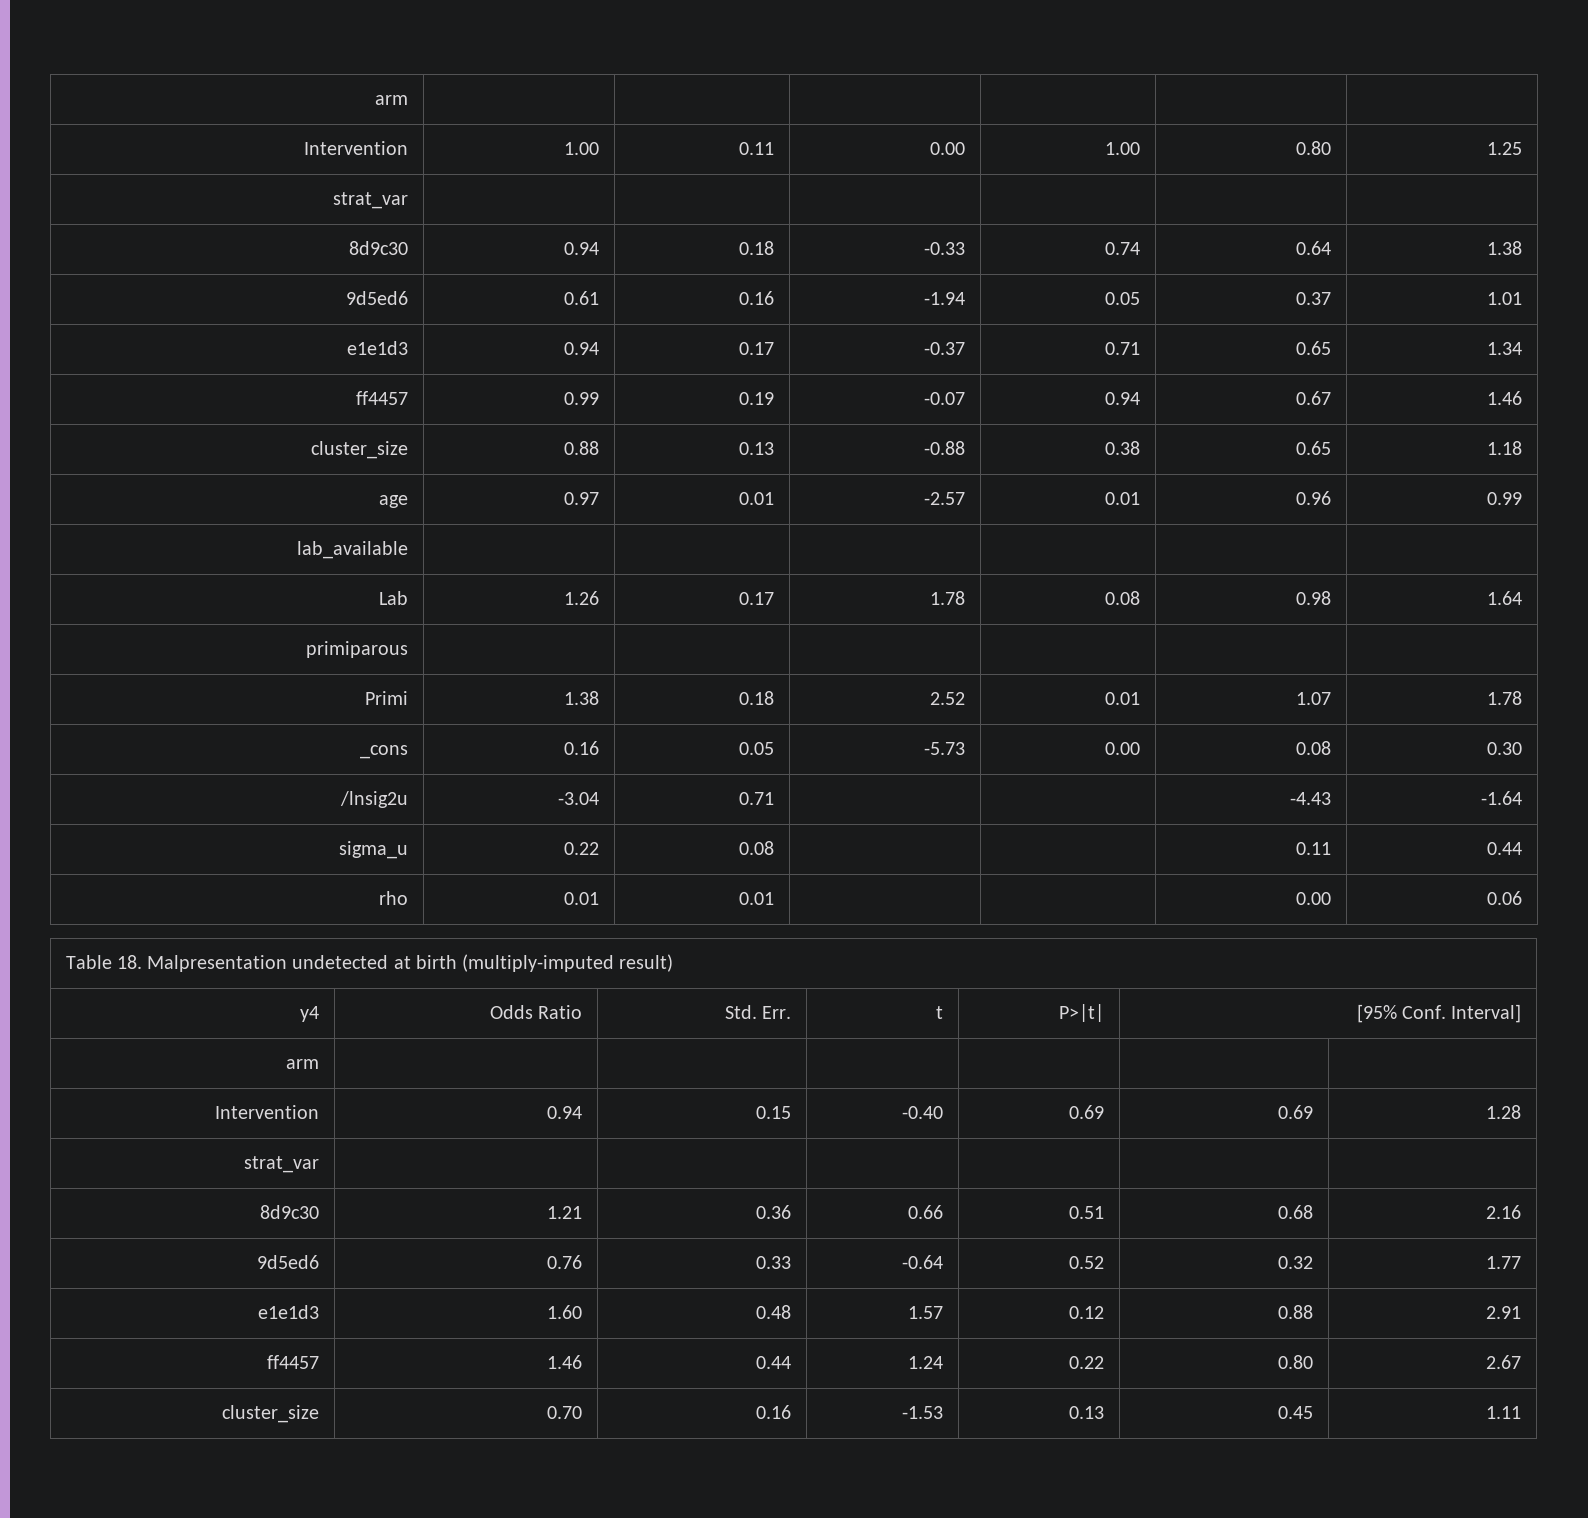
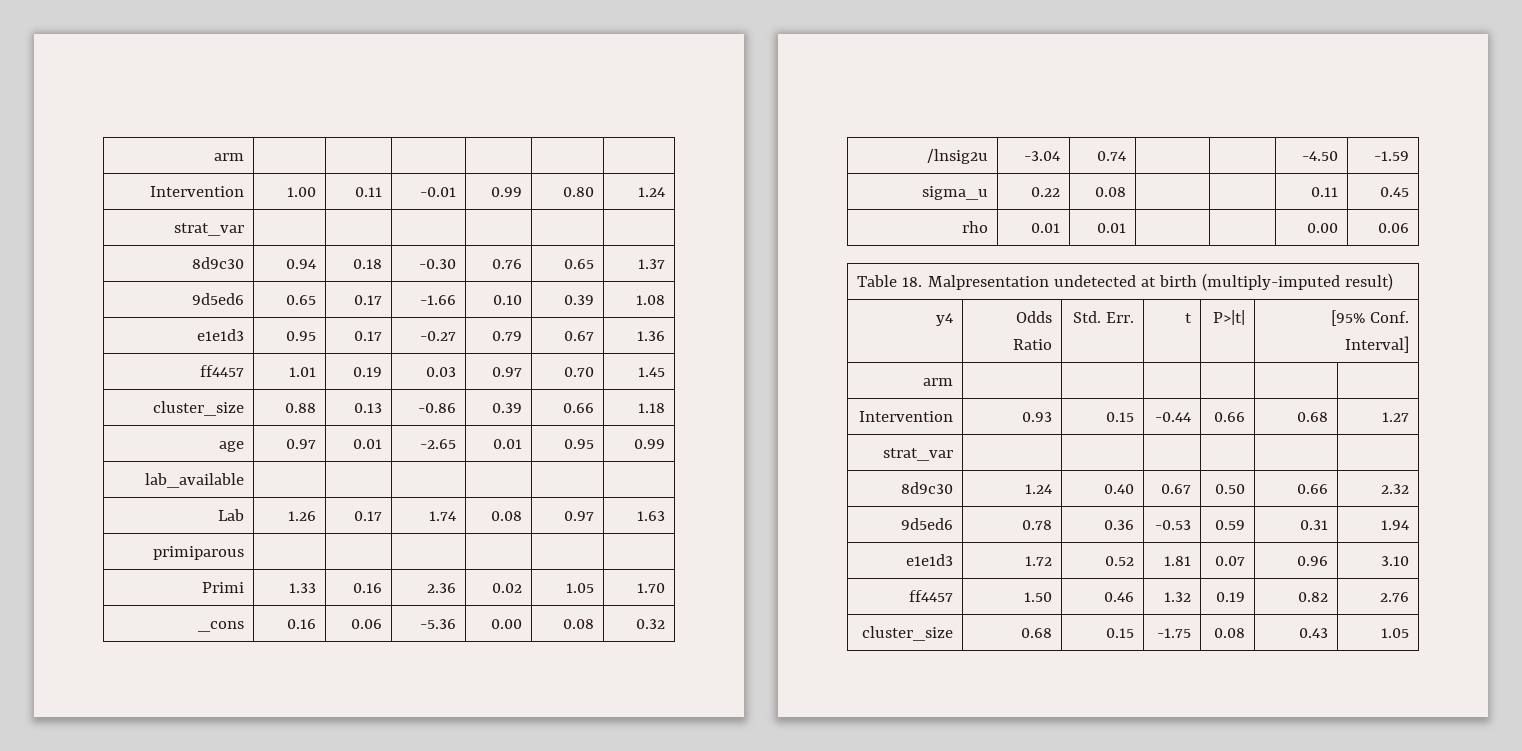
- Intervention | 1.00 | 0.11 | 0.00 | 1.00 | 0.80 | 1.25
+ Intervention | 1.00 | 0.11 | -0.01 | 0.99 | 0.80 | 1.24
- 8d9c30 | 0.94 | 0.18 | -0.33 | 0.74 | 0.64 | 1.38
- 9d5ed6 | 0.61 | 0.16 | -1.94 | 0.05 | 0.37 | 1.01
- e1e1d3 | 0.94 | 0.17 | -0.37 | 0.71 | 0.65 | 1.34
- ff4457 | 0.99 | 0.19 | -0.07 | 0.94 | 0.67 | 1.46
+ 8d9c30 | 0.94 | 0.18 | -0.30 | 0.76 | 0.65 | 1.37
+ 9d5ed6 | 0.65 | 0.17 | -1.66 | 0.10 | 0.39 | 1.08
+ e1e1d3 | 0.95 | 0.17 | -0.27 | 0.79 | 0.67 | 1.36
+ ff4457 | 1.01 | 0.19 | 0.03 | 0.97 | 0.70 | 1.45
- cluster_size | 0.88 | 0.13 | -0.88 | 0.38 | 0.65 | 1.18
+ cluster_size | 0.88 | 0.13 | -0.86 | 0.39 | 0.66 | 1.18
- age | 0.97 | 0.01 | -2.57 | 0.01 | 0.96 | 0.99
+ age | 0.97 | 0.01 | -2.65 | 0.01 | 0.95 | 0.99
- Lab | 1.26 | 0.17 | 1.78 | 0.08 | 0.98 | 1.64
+ Lab | 1.26 | 0.17 | 1.74 | 0.08 | 0.97 | 1.63
- Primi | 1.38 | 0.18 | 2.52 | 0.01 | 1.07 | 1.78
+ Primi | 1.33 | 0.16 | 2.36 | 0.02 | 1.05 | 1.70
- _cons | 0.16 | 0.05 | -5.73 | 0.00 | 0.08 | 0.30
+ _cons | 0.16 | 0.06 | -5.36 | 0.00 | 0.08 | 0.32
- /lnsig2u | -3.04 | 0.71 | | | -4.43 | -1.64
+ /lnsig2u | -3.04 | 0.74 | | | -4.50 | -1.59
- sigma_u | 0.22 | 0.08 | | | 0.11 | 0.44
+ sigma_u | 0.22 | 0.08 | | | 0.11 | 0.45
- Intervention | 0.94 | 0.15 | -0.40 | 0.69 | 0.69 | 1.28
+ Intervention | 0.93 | 0.15 | -0.44 | 0.66 | 0.68 | 1.27
  strat_var | | | | | |
- 8d9c30 | 1.21 | 0.36 | 0.66 | 0.51 | 0.68 | 2.16
- 9d5ed6 | 0.76 | 0.33 | -0.64 | 0.52 | 0.32 | 1.77
- e1e1d3 | 1.60 | 0.48 | 1.57 | 0.12 | 0.88 | 2.91
- ff4457 | 1.46 | 0.44 | 1.24 | 0.22 | 0.80 | 2.67
- cluster_size | 0.70 | 0.16 | -1.53 | 0.13 | 0.45 | 1.11
+ 8d9c30 | 1.24 | 0.40 | 0.67 | 0.50 | 0.66 | 2.32
+ 9d5ed6 | 0.78 | 0.36 | -0.53 | 0.59 | 0.31 | 1.94
+ e1e1d3 | 1.72 | 0.52 | 1.81 | 0.07 | 0.96 | 3.10
+ ff4457 | 1.50 | 0.46 | 1.32 | 0.19 | 0.82 | 2.76
+ cluster_size | 0.68 | 0.15 | -1.75 | 0.08 | 0.43 | 1.05

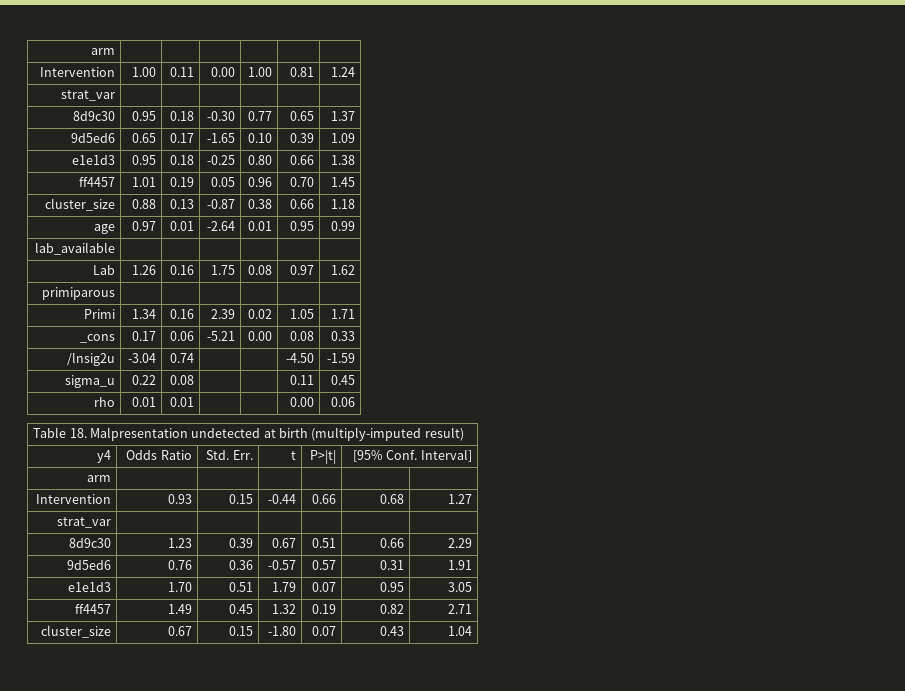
- Intervention | 1.00 | 0.11 | -0.01 | 0.99 | 0.80 | 1.24
+ Intervention | 1.00 | 0.11 | 0.00 | 1.00 | 0.81 | 1.24
- 8d9c30 | 0.94 | 0.18 | -0.30 | 0.76 | 0.65 | 1.37
+ 8d9c30 | 0.95 | 0.18 | -0.30 | 0.77 | 0.65 | 1.37
- 9d5ed6 | 0.65 | 0.17 | -1.66 | 0.10 | 0.39 | 1.08
+ 9d5ed6 | 0.65 | 0.17 | -1.65 | 0.10 | 0.39 | 1.09
- e1e1d3 | 0.95 | 0.17 | -0.27 | 0.79 | 0.67 | 1.36
+ e1e1d3 | 0.95 | 0.18 | -0.25 | 0.80 | 0.66 | 1.38
- ff4457 | 1.01 | 0.19 | 0.03 | 0.97 | 0.70 | 1.45
+ ff4457 | 1.01 | 0.19 | 0.05 | 0.96 | 0.70 | 1.45
- cluster_size | 0.88 | 0.13 | -0.86 | 0.39 | 0.66 | 1.18
+ cluster_size | 0.88 | 0.13 | -0.87 | 0.38 | 0.66 | 1.18
- age | 0.97 | 0.01 | -2.65 | 0.01 | 0.95 | 0.99
+ age | 0.97 | 0.01 | -2.64 | 0.01 | 0.95 | 0.99
- Lab | 1.26 | 0.17 | 1.74 | 0.08 | 0.97 | 1.63
+ Lab | 1.26 | 0.16 | 1.75 | 0.08 | 0.97 | 1.62
- Primi | 1.33 | 0.16 | 2.36 | 0.02 | 1.05 | 1.70
+ Primi | 1.34 | 0.16 | 2.39 | 0.02 | 1.05 | 1.71
- _cons | 0.16 | 0.06 | -5.36 | 0.00 | 0.08 | 0.32
+ _cons | 0.17 | 0.06 | -5.21 | 0.00 | 0.08 | 0.33
- 8d9c30 | 1.24 | 0.40 | 0.67 | 0.50 | 0.66 | 2.32
- 9d5ed6 | 0.78 | 0.36 | -0.53 | 0.59 | 0.31 | 1.94
- e1e1d3 | 1.72 | 0.52 | 1.81 | 0.07 | 0.96 | 3.10
- ff4457 | 1.50 | 0.46 | 1.32 | 0.19 | 0.82 | 2.76
- cluster_size | 0.68 | 0.15 | -1.75 | 0.08 | 0.43 | 1.05
+ 8d9c30 | 1.23 | 0.39 | 0.67 | 0.51 | 0.66 | 2.29
+ 9d5ed6 | 0.76 | 0.36 | -0.57 | 0.57 | 0.31 | 1.91
+ e1e1d3 | 1.70 | 0.51 | 1.79 | 0.07 | 0.95 | 3.05
+ ff4457 | 1.49 | 0.45 | 1.32 | 0.19 | 0.82 | 2.71
+ cluster_size | 0.67 | 0.15 | -1.80 | 0.07 | 0.43 | 1.04

